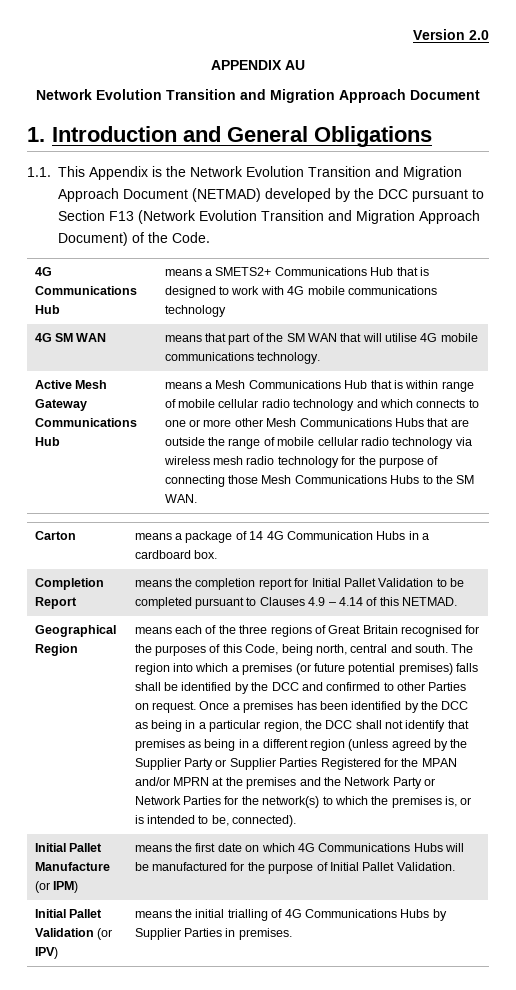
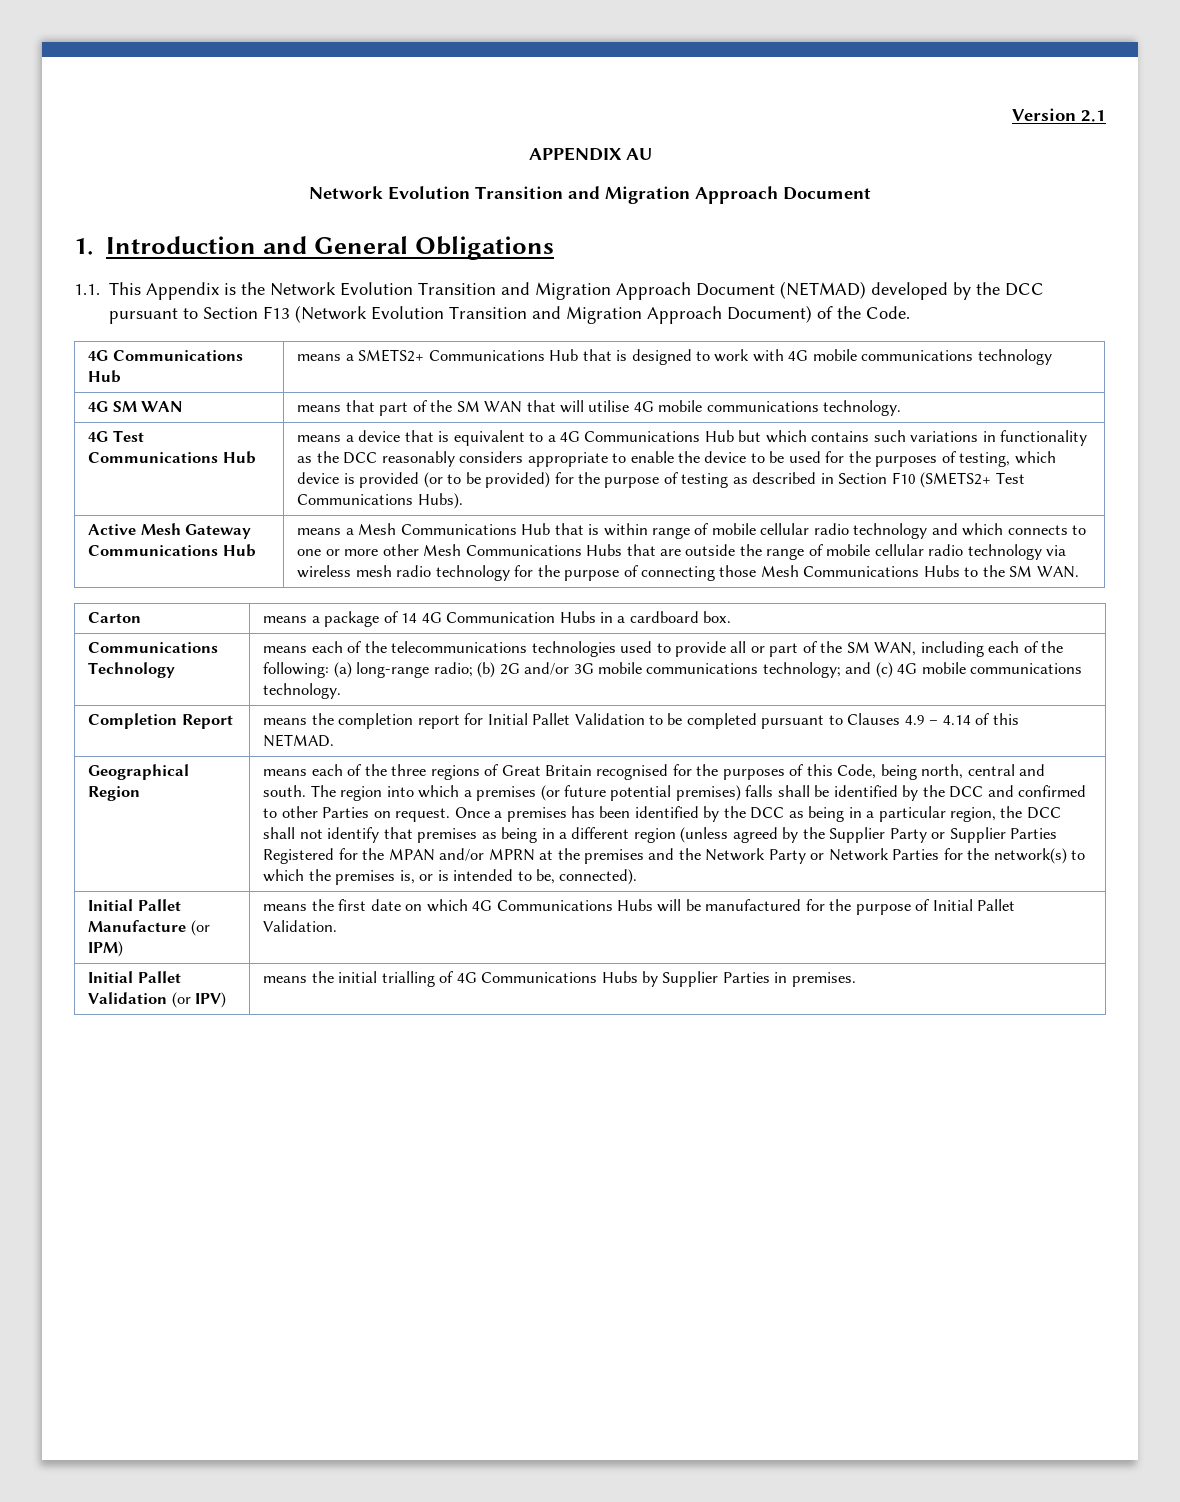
- Version 2.0
+ Version 2.1
+ 4G Test Communications Hub | means a device that is equivalent to a 4G Communications Hub but which contains such variations in functionality as the DCC reasonably considers appropriate to enable the device to be used for the purposes of testing, which device is provided (or to be provided) for the purpose of testing as described in Section F10 (SMETS2+ Test Communications Hubs).
+ Communications Technology | means each of the telecommunications technologies used to provide all or part of the SM WAN, including each of the following: (a) long-range radio; (b) 2G and/or 3G mobile communications technology; and (c) 4G mobile communications technology.

